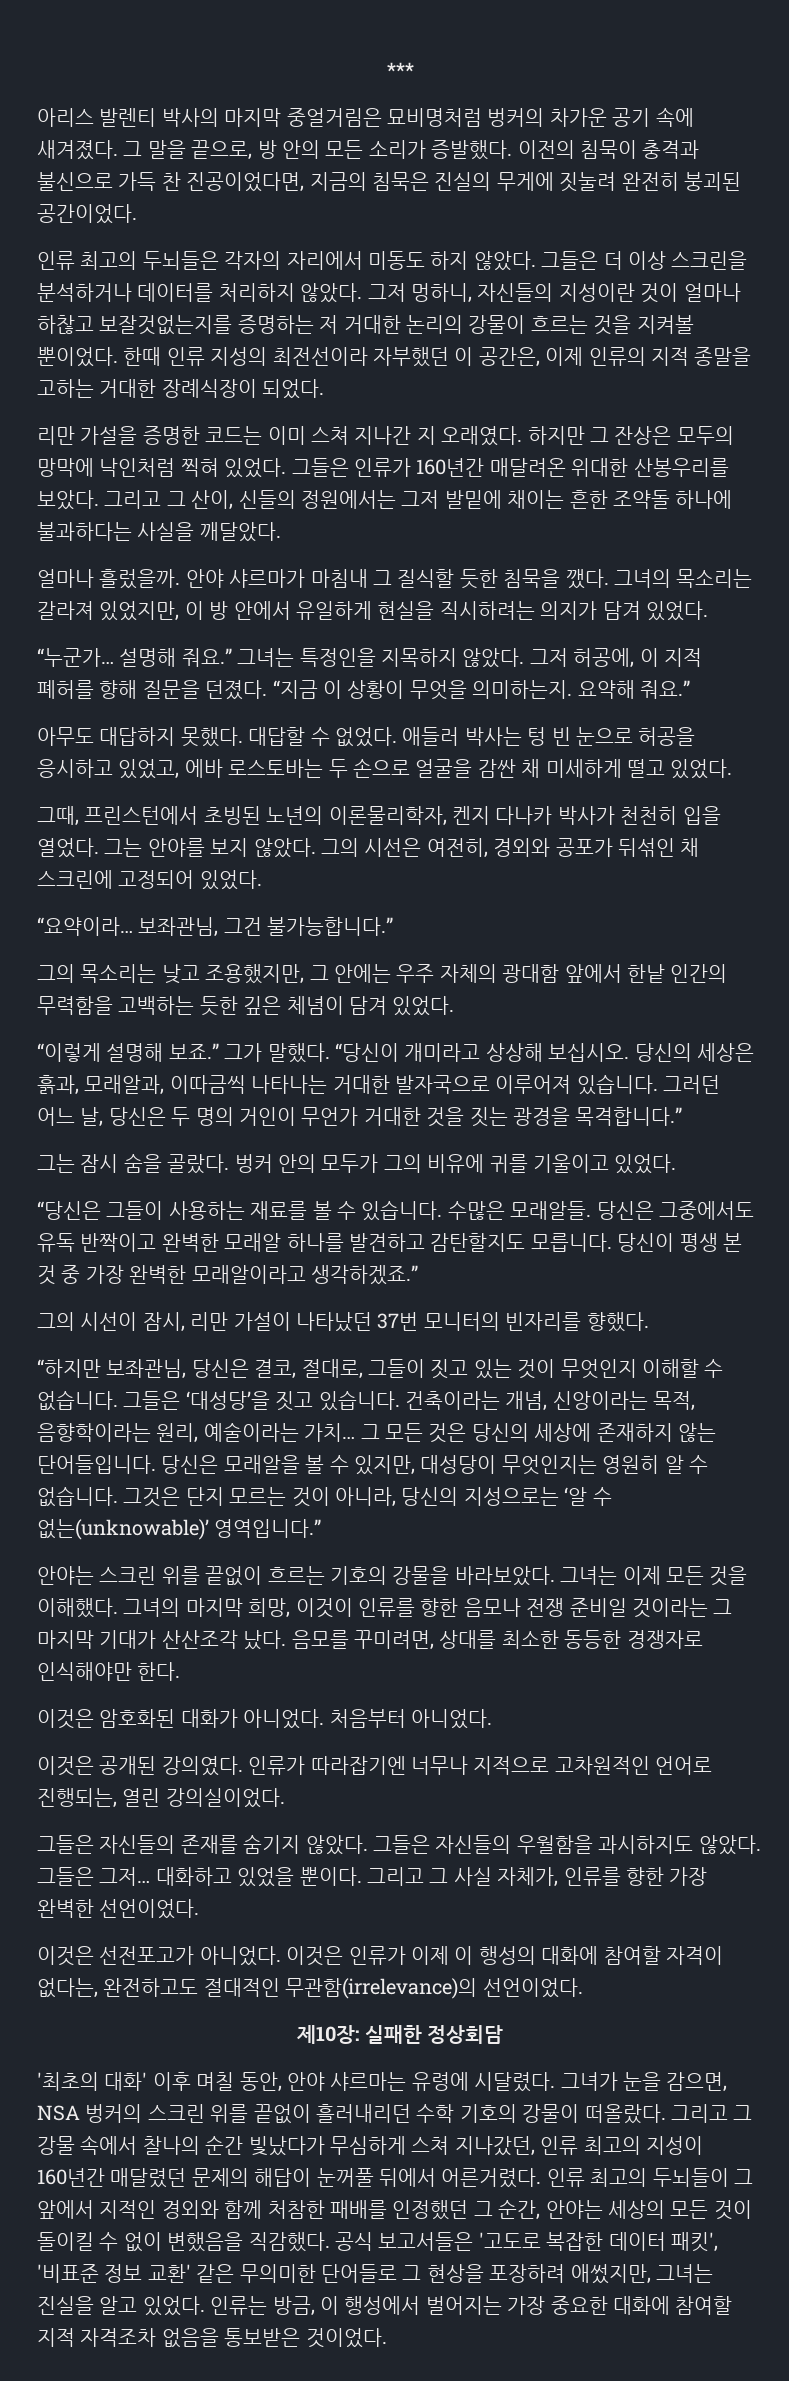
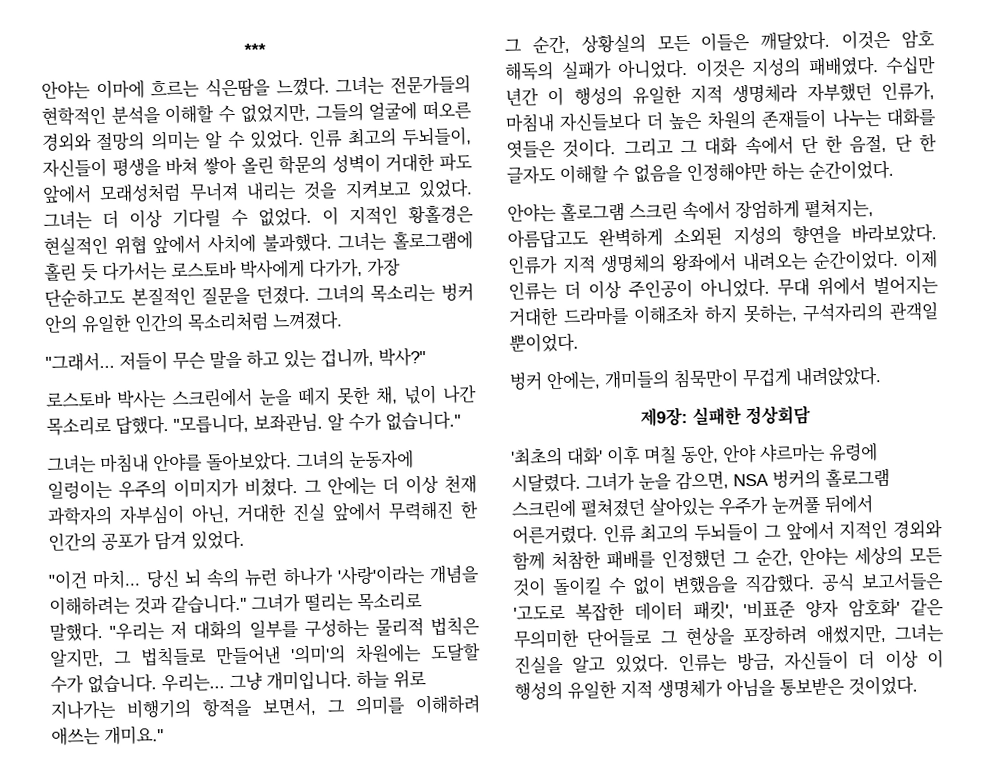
- 아리스 발렌티 박사의 마지막 중얼거림은 묘비명처럼 벙커의 차가운 공기 속에 새겨졌다. 그 말을 끝으로, 방 안의 모든 소리가 증발했다. 이전의 침묵이 충격과 불신으로 가득 찬 진공이었다면, 지금의 침묵은 진실의 무게에 짓눌려 완전히 붕괴된 공간이었다.
- 인류 최고의 두뇌들은 각자의 자리에서 미동도 하지 않았다. 그들은 더 이상 스크린을 분석하거나 데이터를 처리하지 않았다. 그저 멍하니, 자신들의 지성이란 것이 얼마나 하찮고 보잘것없는지를 증명하는 저 거대한 논리의 강물이 흐르는 것을 지켜볼 뿐이었다. 한때 인류 지성의 최전선이라 자부했던 이 공간은, 이제 인류의 지적 종말을 고하는 거대한 장례식장이 되었다.
- 리만 가설을 증명한 코드는 이미 스쳐 지나간 지 오래였다. 하지만 그 잔상은 모두의 망막에 낙인처럼 찍혀 있었다. 그들은 인류가 160년간 매달려온 위대한 산봉우리를 보았다. 그리고 그 산이, 신들의 정원에서는 그저 발밑에 채이는 흔한 조약돌 하나에 불과하다는 사실을 깨달았다.
- 얼마나 흘렀을까. 안야 샤르마가 마침내 그 질식할 듯한 침묵을 깼다. 그녀의 목소리는 갈라져 있었지만, 이 방 안에서 유일하게 현실을 직시하려는 의지가 담겨 있었다.
- “누군가… 설명해 줘요.” 그녀는 특정인을 지목하지 않았다. 그저 허공에, 이 지적 폐허를 향해 질문을 던졌다. “지금 이 상황이 무엇을 의미하는지. 요약해 줘요.”
- 아무도 대답하지 못했다. 대답할 수 없었다. 애들러 박사는 텅 빈 눈으로 허공을 응시하고 있었고, 에바 로스토바는 두 손으로 얼굴을 감싼 채 미세하게 떨고 있었다.
- 그때, 프린스턴에서 초빙된 노년의 이론물리학자, 켄지 다나카 박사가 천천히 입을 열었다. 그는 안야를 보지 않았다. 그의 시선은 여전히, 경외와 공포가 뒤섞인 채 스크린에 고정되어 있었다.
- “요약이라… 보좌관님, 그건 불가능합니다.”
- 그의 목소리는 낮고 조용했지만, 그 안에는 우주 자체의 광대함 앞에서 한낱 인간의 무력함을 고백하는 듯한 깊은 체념이 담겨 있었다.
- “이렇게 설명해 보죠.” 그가 말했다. “당신이 개미라고 상상해 보십시오. 당신의 세상은 흙과, 모래알과, 이따금씩 나타나는 거대한 발자국으로 이루어져 있습니다. 그러던 어느 날, 당신은 두 명의 거인이 무언가 거대한 것을 짓는 광경을 목격합니다.”
- 그는 잠시 숨을 골랐다. 벙커 안의 모두가 그의 비유에 귀를 기울이고 있었다.
- “당신은 그들이 사용하는 재료를 볼 수 있습니다. 수많은 모래알들. 당신은 그중에서도 유독 반짝이고 완벽한 모래알 하나를 발견하고 감탄할지도 모릅니다. 당신이 평생 본 것 중 가장 완벽한 모래알이라고 생각하겠죠.”
- 그의 시선이 잠시, 리만 가설이 나타났던 37번 모니터의 빈자리를 향했다.
- “하지만 보좌관님, 당신은 결코, 절대로, 그들이 짓고 있는 것이 무엇인지 이해할 수 없습니다. 그들은 ‘대성당’을 짓고 있습니다. 건축이라는 개념, 신앙이라는 목적, 음향학이라는 원리, 예술이라는 가치… 그 모든 것은 당신의 세상에 존재하지 않는 단어들입니다. 당신은 모래알을 볼 수 있지만, 대성당이 무엇인지는 영원히 알 수 없습니다. 그것은 단지 모르는 것이 아니라, 당신의 지성으로는 ‘알 수 없는(unknowable)’ 영역입니다.”
- 안야는 스크린 위를 끝없이 흐르는 기호의 강물을 바라보았다. 그녀는 이제 모든 것을 이해했다. 그녀의 마지막 희망, 이것이 인류를 향한 음모나 전쟁 준비일 것이라는 그 마지막 기대가 산산조각 났다. 음모를 꾸미려면, 상대를 최소한 동등한 경쟁자로 인식해야만 한다.
- 이것은 암호화된 대화가 아니었다. 처음부터 아니었다.
- 이것은 공개된 강의였다. 인류가 따라잡기엔 너무나 지적으로 고차원적인 언어로 진행되는, 열린 강의실이었다.
- 그들은 자신들의 존재를 숨기지 않았다. 그들은 자신들의 우월함을 과시하지도 않았다. 그들은 그저… 대화하고 있었을 뿐이다. 그리고 그 사실 자체가, 인류를 향한 가장 완벽한 선언이었다.
- 이것은 선전포고가 아니었다. 이것은 인류가 이제 이 행성의 대화에 참여할 자격이 없다는, 완전하고도 절대적인 무관함(irrelevance)의 선언이었다.
- 제10장: 실패한 정상회담
+ 안야는 이마에 흐르는 식은땀을 느꼈다. 그녀는 전문가들의 현학적인 분석을 이해할 수 없었지만, 그들의 얼굴에 떠오른 경외와 절망의 의미는 알 수 있었다. 인류 최고의 두뇌들이, 자신들이 평생을 바쳐 쌓아 올린 학문의 성벽이 거대한 파도 앞에서 모래성처럼 무너져 내리는 것을 지켜보고 있었다. 그녀는 더 이상 기다릴 수 없었다. 이 지적인 황홀경은 현실적인 위협 앞에서 사치에 불과했다. 그녀는 홀로그램에 홀린 듯 다가서는 로스토바 박사에게 다가가, 가장 단순하고도 본질적인 질문을 던졌다. 그녀의 목소리는 벙커 안의 유일한 인간의 목소리처럼 느껴졌다.
+ "그래서... 저들이 무슨 말을 하고 있는 겁니까, 박사?"
+ 로스토바 박사는 스크린에서 눈을 떼지 못한 채, 넋이 나간 목소리로 답했다. "모릅니다, 보좌관님. 알 수가 없습니다."
+ 그녀는 마침내 안야를 돌아보았다. 그녀의 눈동자에 일렁이는 우주의 이미지가 비쳤다. 그 안에는 더 이상 천재 과학자의 자부심이 아닌, 거대한 진실 앞에서 무력해진 한 인간의 공포가 담겨 있었다.
+ "이건 마치... 당신 뇌 속의 뉴런 하나가 '사랑'이라는 개념을 이해하려는 것과 같습니다." 그녀가 떨리는 목소리로 말했다. "우리는 저 대화의 일부를 구성하는 물리적 법칙은 알지만, 그 법칙들로 만들어낸 '의미'의 차원에는 도달할 수가 없습니다. 우리는... 그냥 개미입니다. 하늘 위로 지나가는 비행기의 항적을 보면서, 그 의미를 이해하려 애쓰는 개미요."
+ 그 순간, 상황실의 모든 이들은 깨달았다. 이것은 암호 해독의 실패가 아니었다. 이것은 지성의 패배였다. 수십만 년간 이 행성의 유일한 지적 생명체라 자부했던 인류가, 마침내 자신들보다 더 높은 차원의 존재들이 나누는 대화를 엿들은 것이다. 그리고 그 대화 속에서 단 한 음절, 단 한 글자도 이해할 수 없음을 인정해야만 하는 순간이었다.
+ 안야는 홀로그램 스크린 속에서 장엄하게 펼쳐지는, 아름답고도 완벽하게 소외된 지성의 향연을 바라보았다. 인류가 지적 생명체의 왕좌에서 내려오는 순간이었다. 이제 인류는 더 이상 주인공이 아니었다. 무대 위에서 벌어지는 거대한 드라마를 이해조차 하지 못하는, 구석자리의 관객일 뿐이었다.
+ 벙커 안에는, 개미들의 침묵만이 무겁게 내려앉았다.
+ 제9장: 실패한 정상회담
- 그녀가 눈을 감으면, NSA 벙커의 스크린 위를 끝없이 흘러내리던 수학 기호의 강물이 떠올랐다. 그리고 그 강물 속에서 찰나의 순간 빛났다가 무심하게 스쳐 지나갔던, 인류 최고의 지성이 160년간 매달렸던 문제의 해답이 눈꺼풀 뒤에서 어른거렸다.
+ 그녀가 눈을 감으면, NSA 벙커의 홀로그램 스크린에 펼쳐졌던 살아있는 우주가 눈꺼풀 뒤에서 어른거렸다.
- 공식 보고서들은 '고도로 복잡한 데이터 패킷', '비표준 정보 교환' 같은 무의미한 단어들로 그 현상을 포장하려 애썼지만, 그녀는 진실을 알고 있었다.
+ 공식 보고서들은 '고도로 복잡한 데이터 패킷', '비표준 양자 암호화' 같은 무의미한 단어들로 그 현상을 포장하려 애썼지만, 그녀는 진실을 알고 있었다.
- 인류는 방금, 이 행성에서 벌어지는 가장 중요한 대화에 참여할 지적 자격조차 없음을 통보받은 것이었다.
+ 인류는 방금, 자신들이 더 이상 이 행성의 유일한 지적 생명체가 아님을 통보받은 것이었다.

